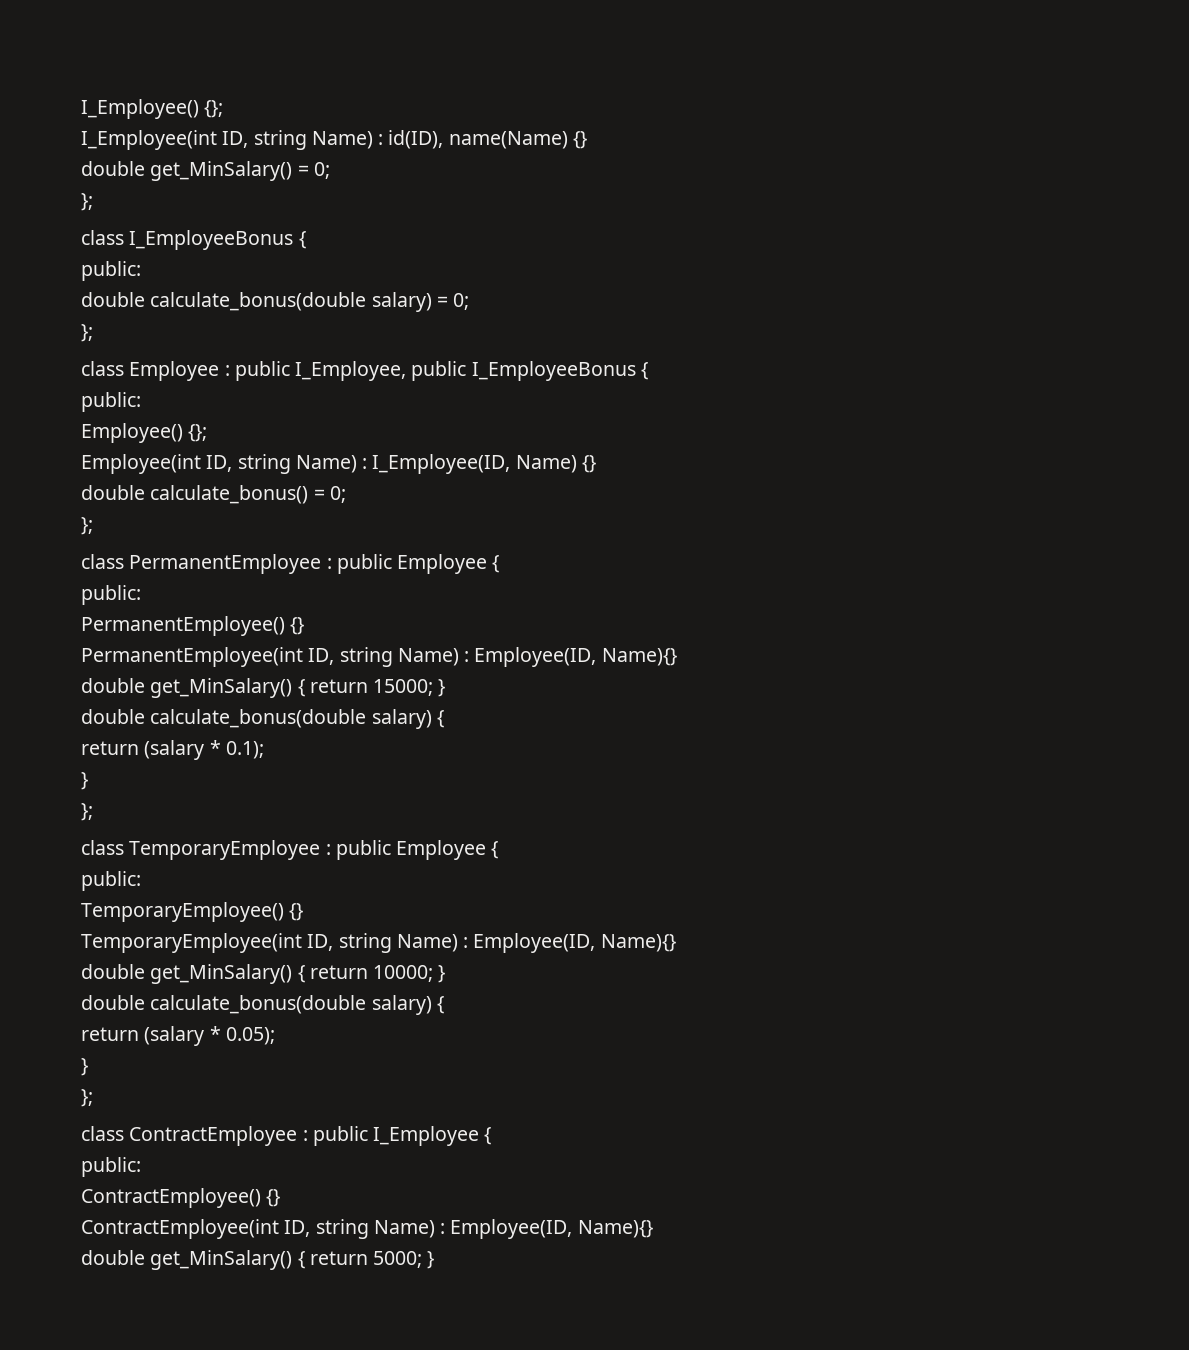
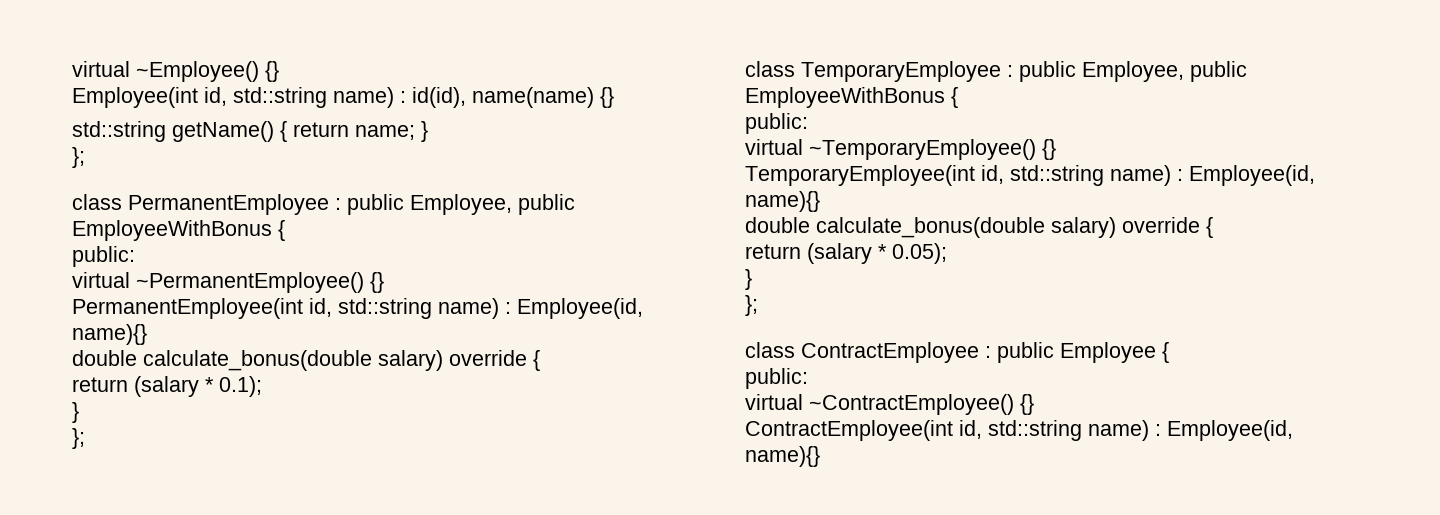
- I_Employee() {};
- I_Employee(int ID, string Name) : id(ID), name(Name) {}
- double get_MinSalary() = 0;
- };
- class I_EmployeeBonus {
- public:
- double calculate_bonus(double salary) = 0;
- };
- class Employee : public I_Employee, public I_EmployeeBonus {
- public:
- Employee() {};
- Employee(int ID, string Name) : I_Employee(ID, Name) {}
- double calculate_bonus() = 0;
+ virtual ~Employee() {}
+ Employee(int id, std::string name) : id(id), name(name) {}
+ std::string getName() { return name; }
- class PermanentEmployee : public Employee {
+ class PermanentEmployee : public Employee, public EmployeeWithBonus {
  public:
- PermanentEmployee() {}
+ virtual ~PermanentEmployee() {}
- PermanentEmployee(int ID, string Name) : Employee(ID, Name){}
- double get_MinSalary() { return 15000; }
- double calculate_bonus(double salary) {
+ PermanentEmployee(int id, std::string name) : Employee(id, name){}
+ double calculate_bonus(double salary) override {
- class TemporaryEmployee : public Employee {
+ class TemporaryEmployee : public Employee, public EmployeeWithBonus {
  public:
- TemporaryEmployee() {}
+ virtual ~TemporaryEmployee() {}
- TemporaryEmployee(int ID, string Name) : Employee(ID, Name){}
- double get_MinSalary() { return 10000; }
- double calculate_bonus(double salary) {
+ TemporaryEmployee(int id, std::string name) : Employee(id, name){}
+ double calculate_bonus(double salary) override {
- class ContractEmployee : public I_Employee {
+ class ContractEmployee : public Employee {
  public:
- ContractEmployee() {}
+ virtual ~ContractEmployee() {}
- ContractEmployee(int ID, string Name) : Employee(ID, Name){}
- double get_MinSalary() { return 5000; }
+ ContractEmployee(int id, std::string name) : Employee(id, name){}

